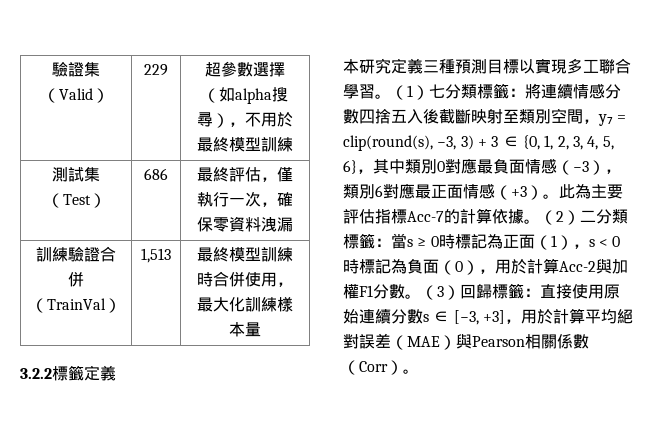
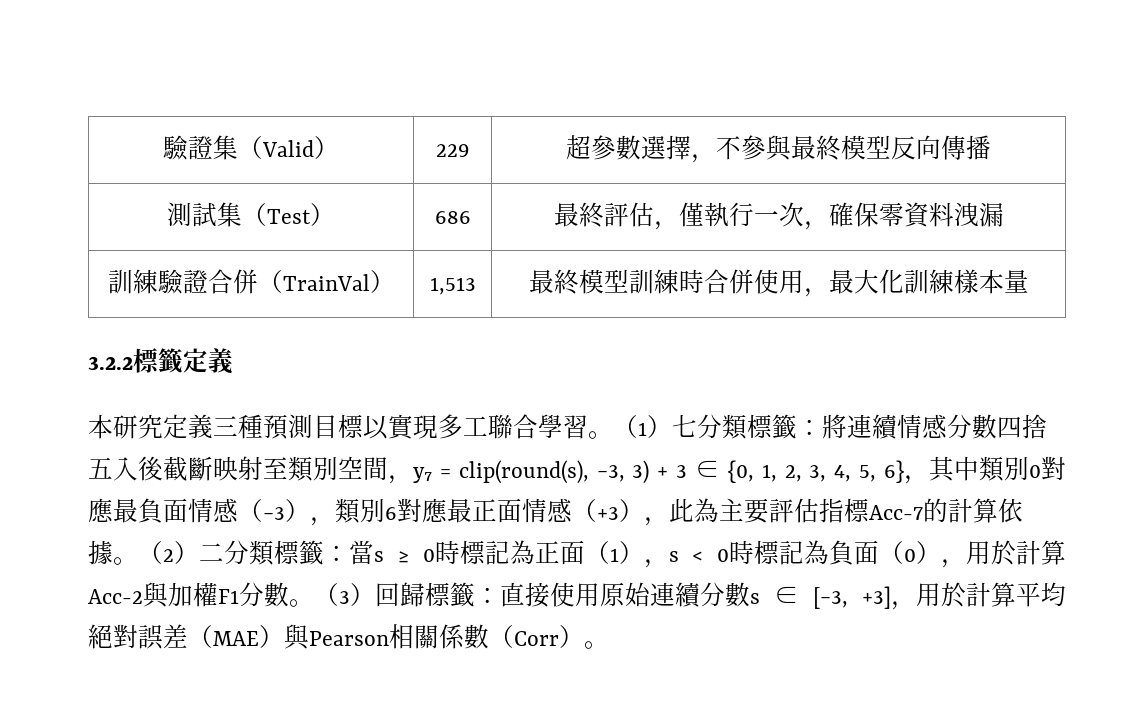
- 驗證集（Valid） | 229 | 超參數選擇（如alpha搜尋），不用於最終模型訓練
+ 驗證集（Valid） | 229 | 超參數選擇，不參與最終模型反向傳播
- （1）七分類標籤：將連續情感分數四捨五入後截斷映射至類別空間，y₇ = clip(round(s), −3, 3) + 3 ∈ {0, 1, 2, 3, 4, 5, 6}，其中類別0對應最負面情感（−3），類別6對應最正面情感（+3）。此為主要評估指標Acc-7的計算依據。
+ （1）七分類標籤：將連續情感分數四捨五入後截斷映射至類別空間，y₇ = clip(round(s), −3, 3) + 3 ∈ {0, 1, 2, 3, 4, 5, 6}，其中類別0對應最負面情感（−3），類別6對應最正面情感（+3），此為主要評估指標Acc-7的計算依據。

